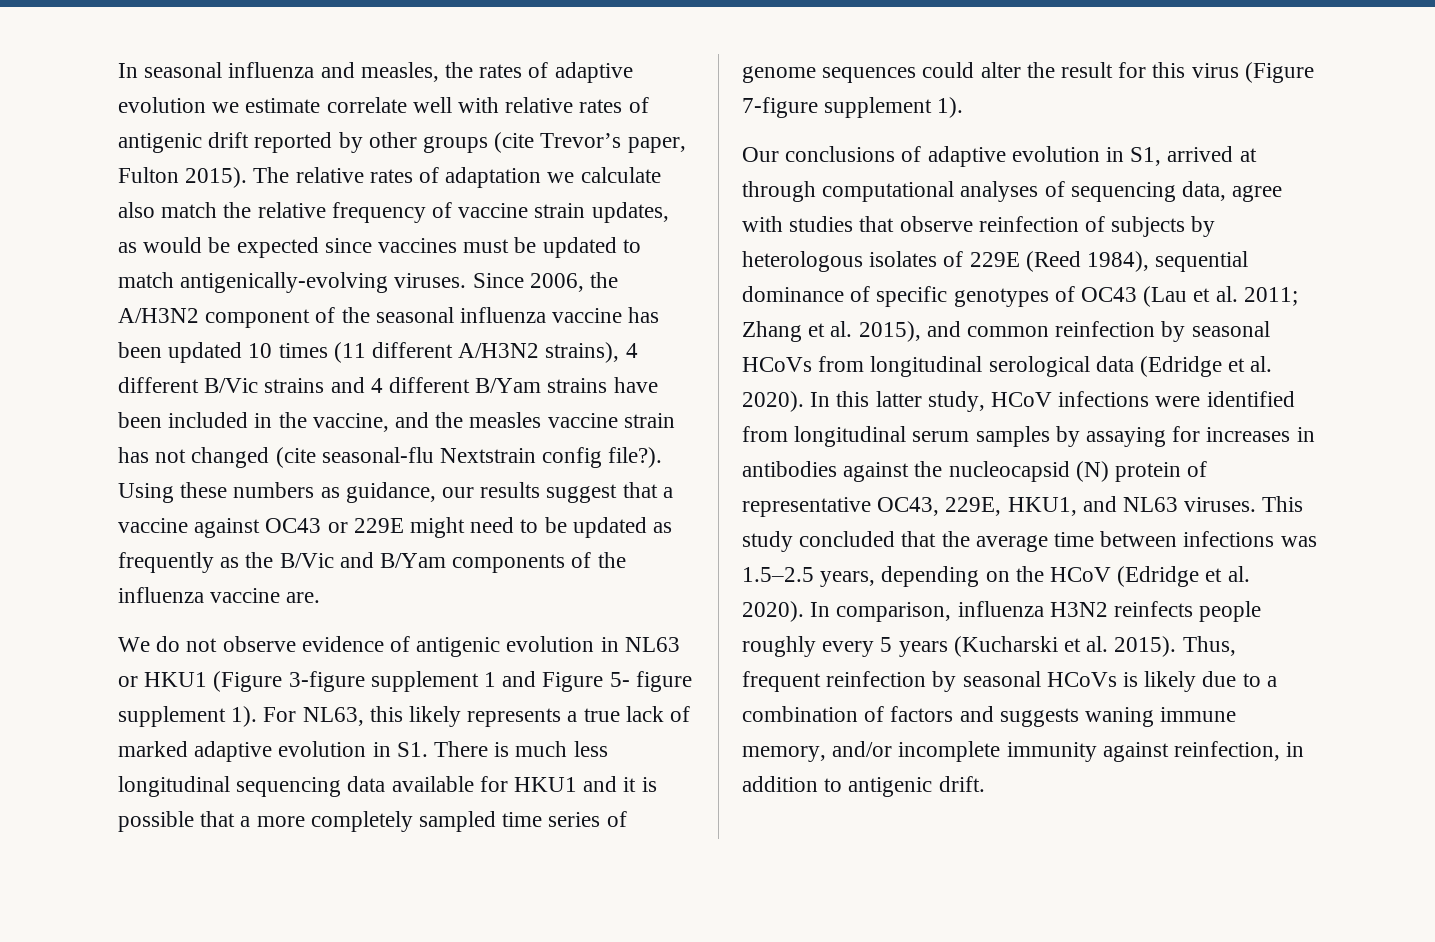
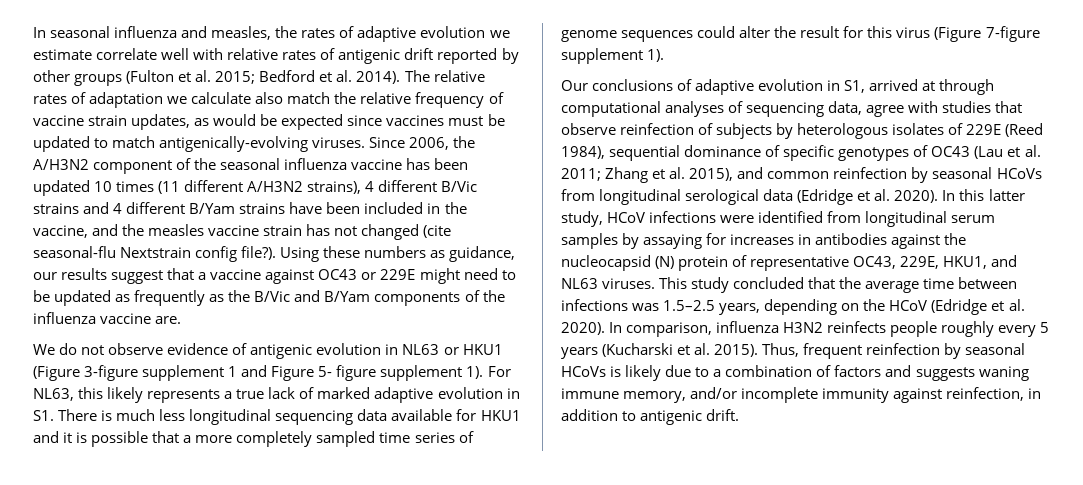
- In seasonal influenza and measles, the rates of adaptive evolution we estimate correlate well with relative rates of antigenic drift reported by other groups (cite Trevor’s paper, Fulton 2015).
+ In seasonal influenza and measles, the rates of adaptive evolution we estimate correlate well with relative rates of antigenic drift reported by other groups (Fulton et al. 2015; Bedford et al. 2014).

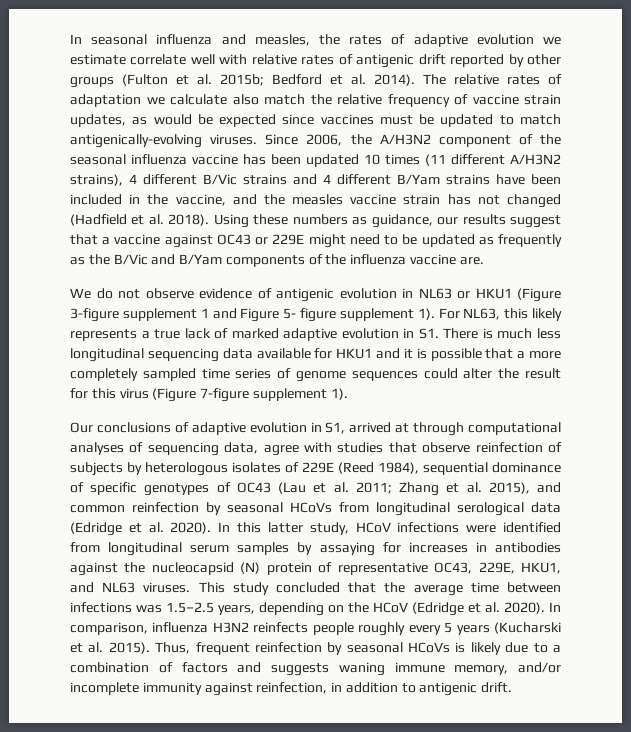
- In seasonal influenza and measles, the rates of adaptive evolution we estimate correlate well with relative rates of antigenic drift reported by other groups (Fulton et al. 2015; Bedford et al. 2014).
+ In seasonal influenza and measles, the rates of adaptive evolution we estimate correlate well with relative rates of antigenic drift reported by other groups (Fulton et al. 2015b; Bedford et al. 2014).
- Since 2006, the A/H3N2 component of the seasonal influenza vaccine has been updated 10 times (11 different A/H3N2 strains), 4 different B/Vic strains and 4 different B/Yam strains have been included in the vaccine, and the measles vaccine strain has not changed (cite seasonal-flu Nextstrain config file?).
+ Since 2006, the A/H3N2 component of the seasonal influenza vaccine has been updated 10 times (11 different A/H3N2 strains), 4 different B/Vic strains and 4 different B/Yam strains have been included in the vaccine, and the measles vaccine strain has not changed (Hadfield et al. 2018).

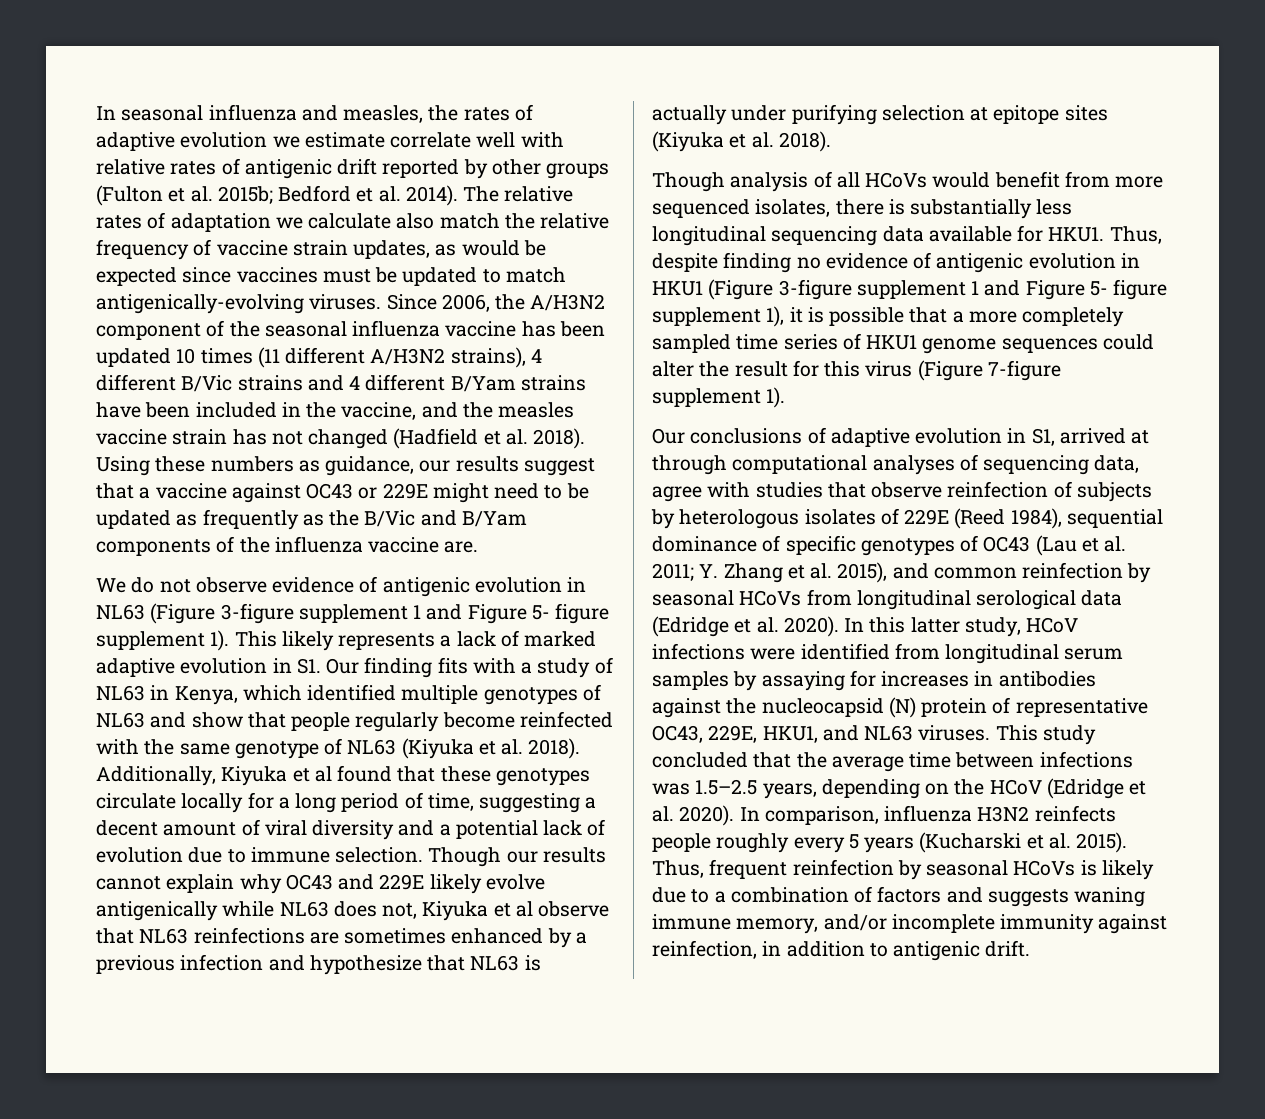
- We do not observe evidence of antigenic evolution in NL63 or HKU1 (Figure 3-figure supplement 1 and Figure 5- figure supplement 1). For NL63, this likely represents a true lack of marked adaptive evolution in S1. There is much less longitudinal sequencing data available for HKU1 and it is possible that a more completely sampled time series of genome sequences could alter the result for this virus (Figure 7-figure supplement 1).
+ We do not observe evidence of antigenic evolution in NL63 (Figure 3-figure supplement 1 and Figure 5- figure supplement 1). This likely represents a lack of marked adaptive evolution in S1. Our finding fits with a study of NL63 in Kenya, which identified multiple genotypes of NL63 and show that people regularly become reinfected with the same genotype of NL63 (Kiyuka et al. 2018). Additionally, Kiyuka et al found that these genotypes circulate locally for a long period of time, suggesting a decent amount of viral diversity and a potential lack of evolution due to immune selection. Though our results cannot explain why OC43 and 229E likely evolve antigenically while NL63 does not, Kiyuka et al observe that NL63 reinfections are sometimes enhanced by a previous infection and hypothesize that NL63 is actually under purifying selection at epitope sites (Kiyuka et al. 2018).
+ Though analysis of all HCoVs would benefit from more sequenced isolates, there is substantially less longitudinal sequencing data available for HKU1. Thus, despite finding no evidence of antigenic evolution in HKU1 (Figure 3-figure supplement 1 and Figure 5- figure supplement 1), it is possible that a more completely sampled time series of HKU1 genome sequences could alter the result for this virus (Figure 7-figure supplement 1).
- Our conclusions of adaptive evolution in S1, arrived at through computational analyses of sequencing data, agree with studies that observe reinfection of subjects by heterologous isolates of 229E (Reed 1984), sequential dominance of specific genotypes of OC43 (Lau et al. 2011; Zhang et al. 2015), and common reinfection by seasonal HCoVs from longitudinal serological data (Edridge et al. 2020).
+ Our conclusions of adaptive evolution in S1, arrived at through computational analyses of sequencing data, agree with studies that observe reinfection of subjects by heterologous isolates of 229E (Reed 1984), sequential dominance of specific genotypes of OC43 (Lau et al. 2011; Y. Zhang et al. 2015), and common reinfection by seasonal HCoVs from longitudinal serological data (Edridge et al. 2020).

